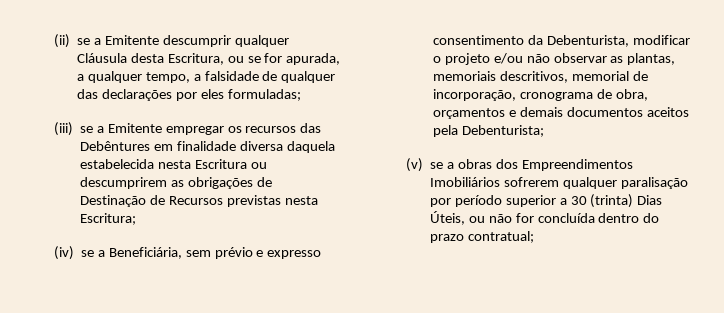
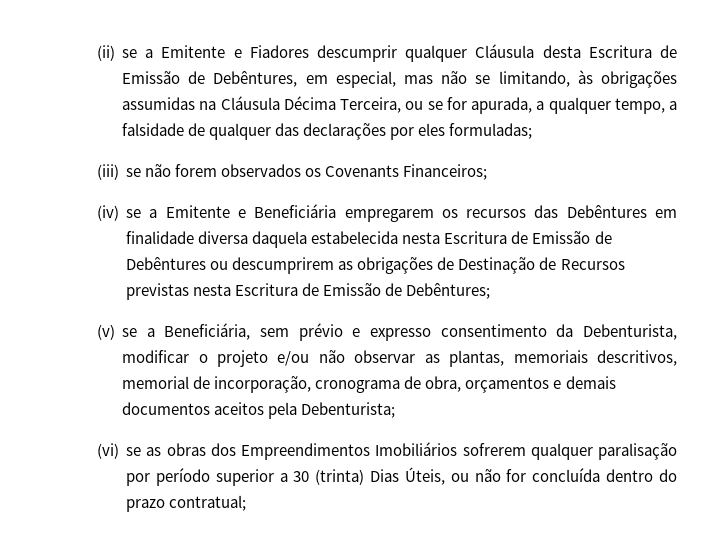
- (ii) se a Emitente descumprir qualquer Cláusula desta Escritura, ou se for apurada, a qualquer tempo, a falsidade de qualquer das declarações por eles formuladas;
+ (ii) se a Emitente e Fiadores descumprir qualquer Cláusula desta Escritura de Emissão de Debêntures, em especial, mas não se limitando, às obrigações assumidas na Cláusula Décima Terceira, ou se for apurada, a qualquer tempo, a falsidade de qualquer das declarações por eles formuladas;
- (iii) se a Emitente empregar os recursos das Debêntures em finalidade diversa daquela estabelecida nesta Escritura ou descumprirem as obrigações de Destinação de Recursos previstas nesta Escritura;
- (iv) se a Beneficiária, sem prévio e expresso consentimento da Debenturista, modificar o projeto e/ou não observar as plantas, memoriais descritivos, memorial de incorporação, cronograma de obra, orçamentos e demais documentos aceitos pela Debenturista;
+ (iii) se não forem observados os Covenants Financeiros;
+ (iv) se a Emitente e Beneficiária empregarem os recursos das Debêntures em finalidade diversa daquela estabelecida nesta Escritura de Emissão de Debêntures ou descumprirem as obrigações de Destinação de Recursos previstas nesta Escritura de Emissão de Debêntures;
+ (v) se a Beneficiária, sem prévio e expresso consentimento da Debenturista, modificar o projeto e/ou não observar as plantas, memoriais descritivos, memorial de incorporação, cronograma de obra, orçamentos e demais documentos aceitos pela Debenturista;
- (v) se a obras dos Empreendimentos Imobiliários sofrerem qualquer paralisação por período superior a 30 (trinta) Dias Úteis, ou não for concluída dentro do prazo contratual;
+ (vi) se as obras dos Empreendimentos Imobiliários sofrerem qualquer paralisação por período superior a 30 (trinta) Dias Úteis, ou não for concluída dentro do prazo contratual;

